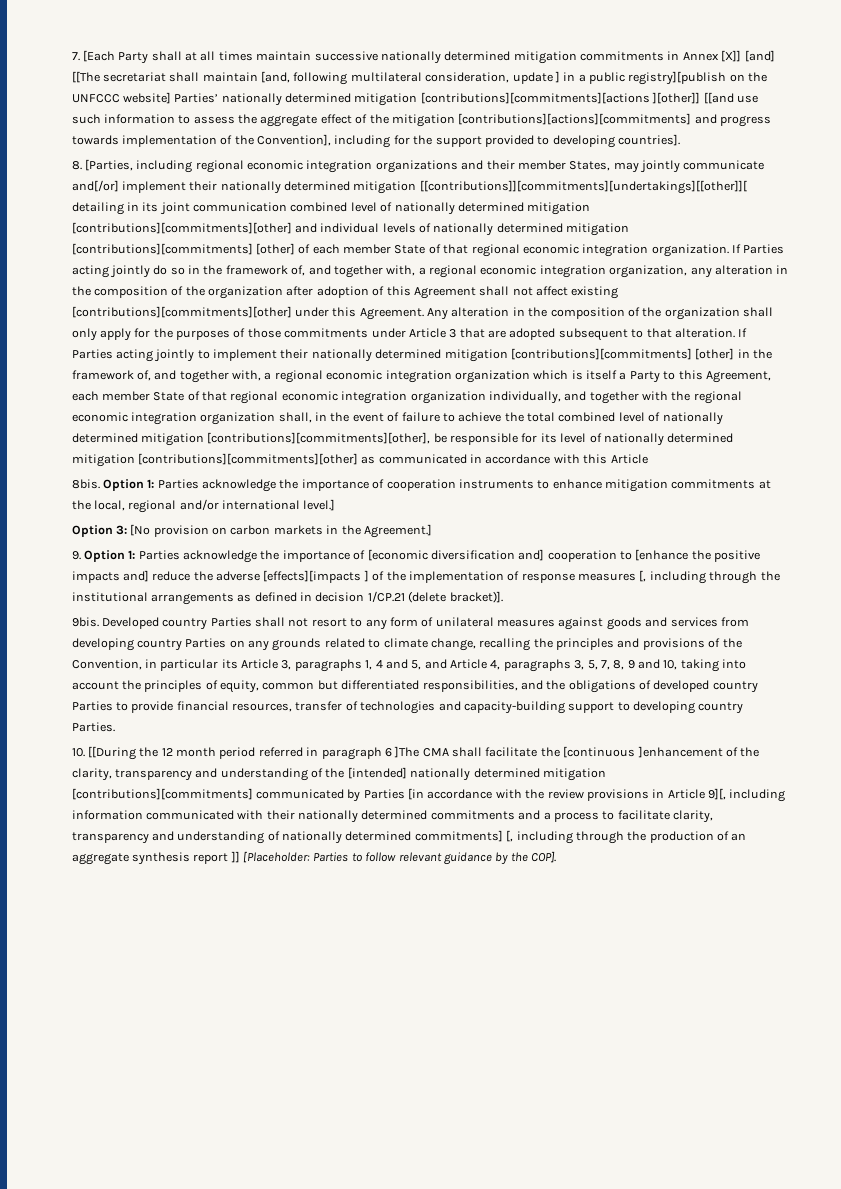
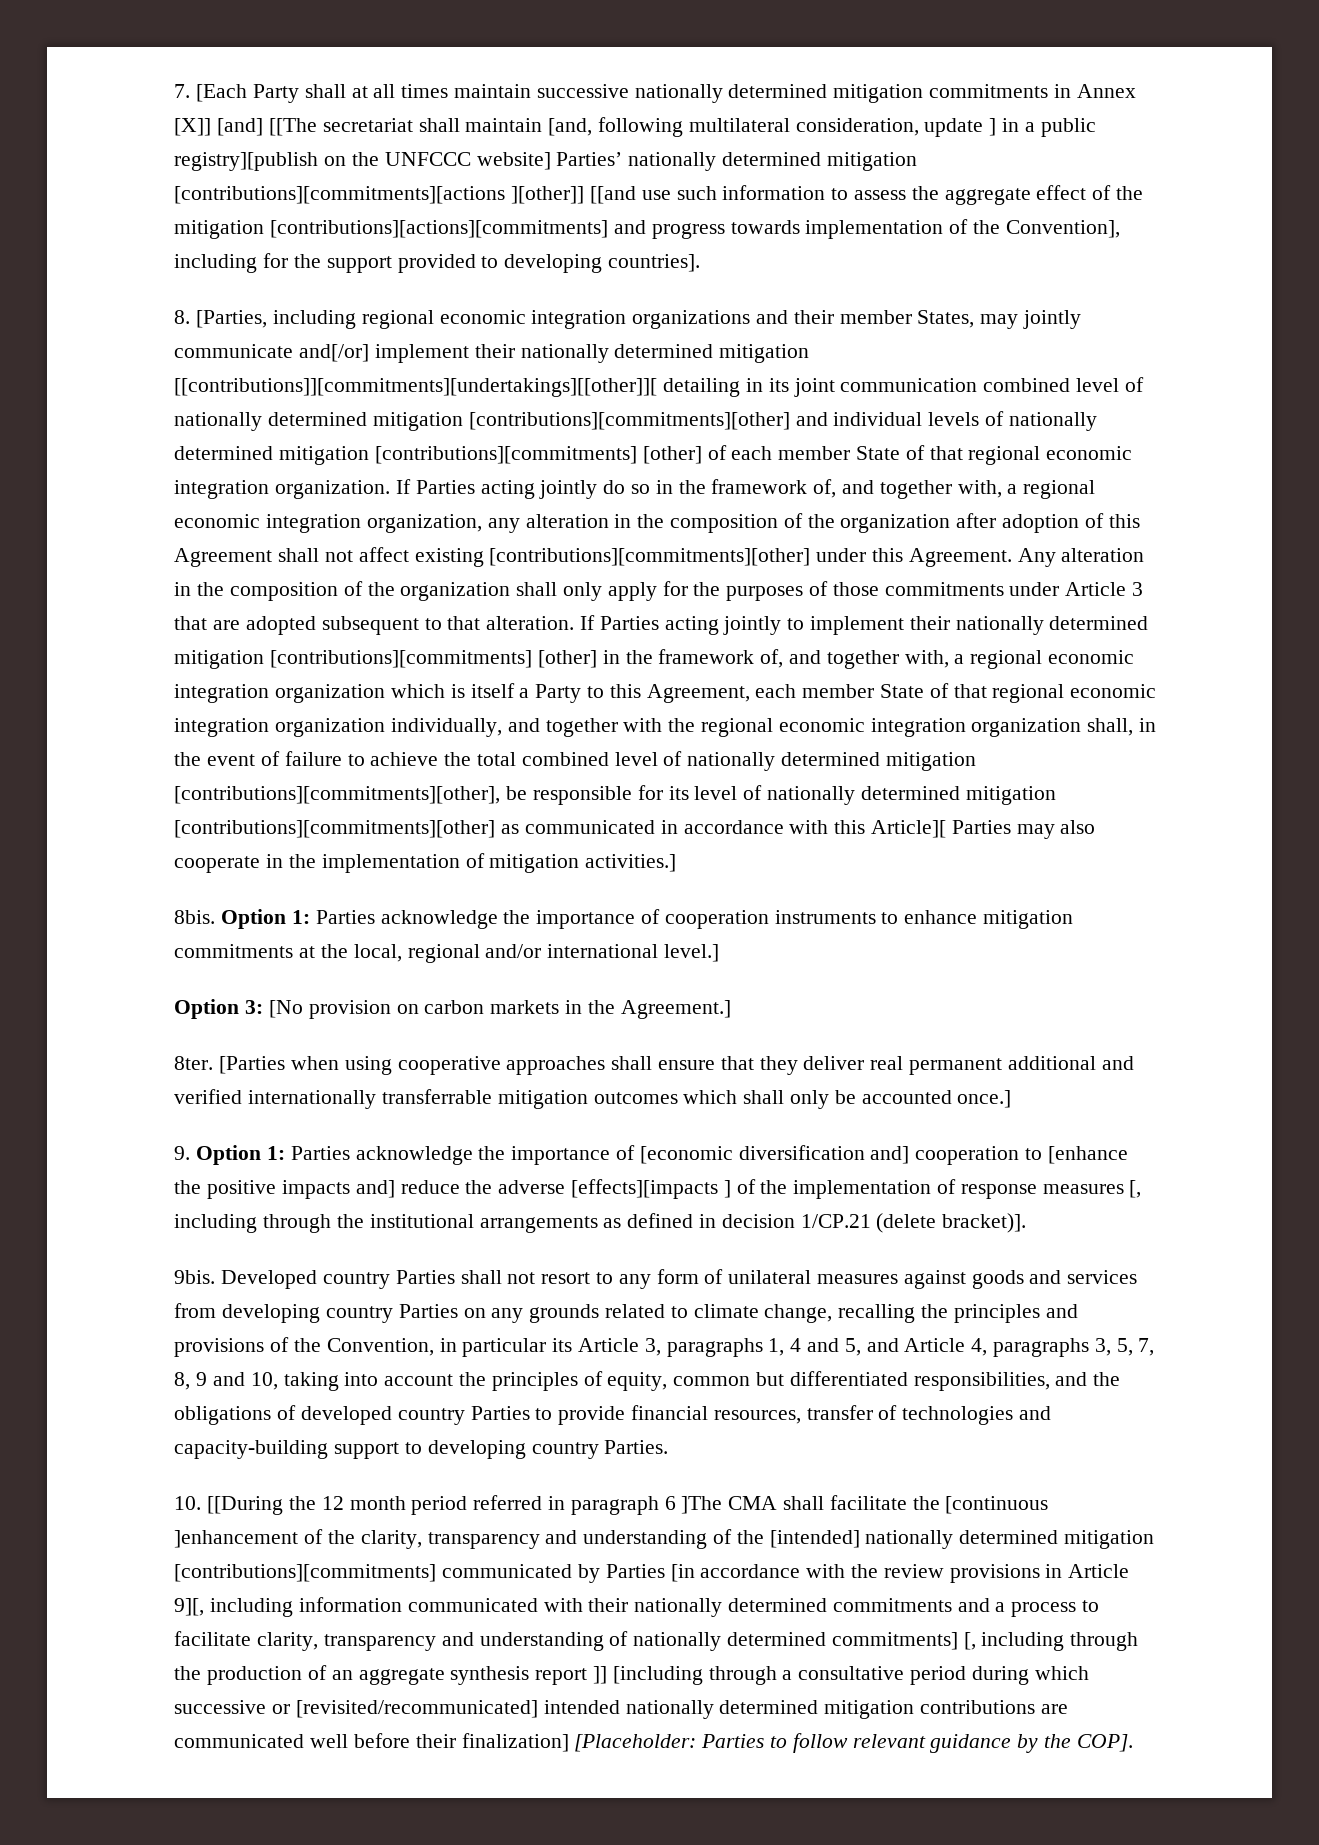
- If Parties acting jointly to implement their nationally determined mitigation [contributions][commitments] [other] in the framework of, and together with, a regional economic integration organization which is itself a Party to this Agreement, each member State of that regional economic integration organization individually, and together with the regional economic integration organization shall, in the event of failure to achieve the total combined level of nationally determined mitigation [contributions][commitments][other], be responsible for its level of nationally determined mitigation [contributions][commitments][other] as communicated in accordance with this Article
+ If Parties acting jointly to implement their nationally determined mitigation [contributions][commitments] [other] in the framework of, and together with, a regional economic integration organization which is itself a Party to this Agreement, each member State of that regional economic integration organization individually, and together with the regional economic integration organization shall, in the event of failure to achieve the total combined level of nationally determined mitigation [contributions][commitments][other], be responsible for its level of nationally determined mitigation [contributions][commitments][other] as communicated in accordance with this Article][ Parties may also cooperate in the implementation of mitigation activities.]
+ 8ter. [Parties when using cooperative approaches shall ensure that they deliver real permanent additional and verified internationally transferrable mitigation outcomes which shall only be accounted once.]
- 10. [[During the 12 month period referred in paragraph 6 ]The CMA shall facilitate the [continuous ]enhancement of the clarity, transparency and understanding of the [intended] nationally determined mitigation [contributions][commitments] communicated by Parties [in accordance with the review provisions in Article 9][, including information communicated with their nationally determined commitments and a process to facilitate clarity, transparency and understanding of nationally determined commitments] [, including through the production of an aggregate synthesis report ]] [Placeholder:
+ 10. [[During the 12 month period referred in paragraph 6 ]The CMA shall facilitate the [continuous ]enhancement of the clarity, transparency and understanding of the [intended] nationally determined mitigation [contributions][commitments] communicated by Parties [in accordance with the review provisions in Article 9][, including information communicated with their nationally determined commitments and a process to facilitate clarity, transparency and understanding of nationally determined commitments] [, including through the production of an aggregate synthesis report ]] [including through a consultative period during which successive or [revisited/recommunicated] intended nationally determined mitigation contributions are communicated well before their finalization] [Placeholder:

